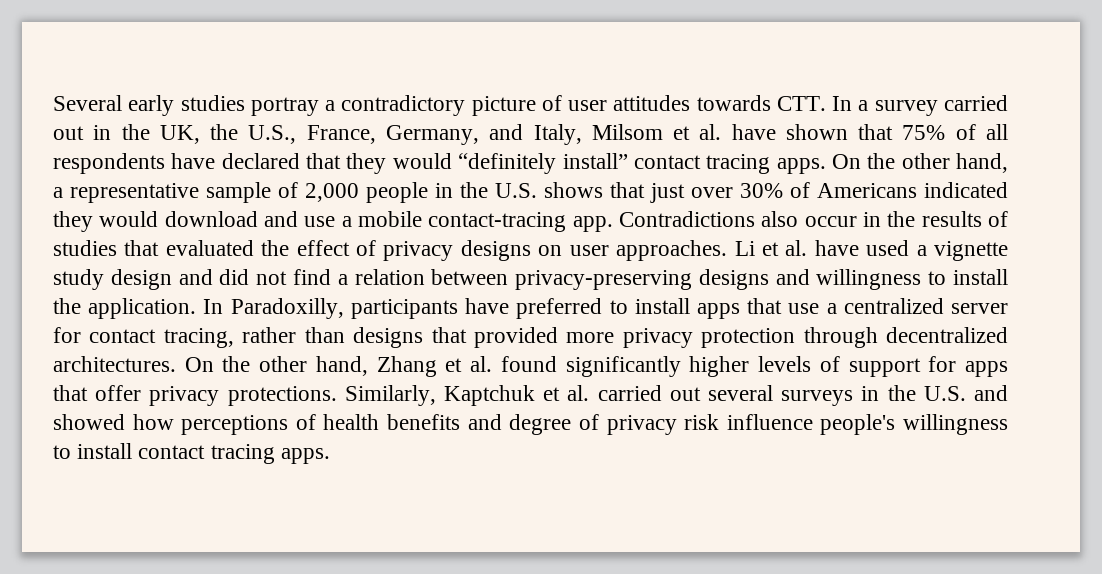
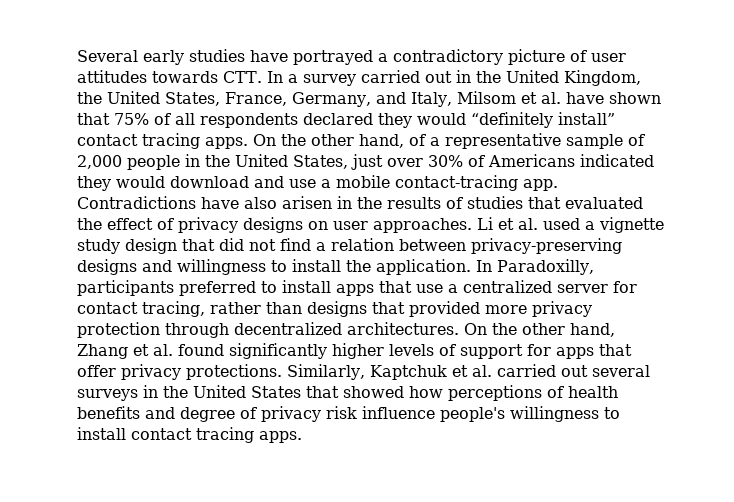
- Several early studies portray a contradictory picture of user attitudes towards CTT. In a survey carried out in the UK, the U.S., France, Germany, and Italy, Milsom et al. have shown that 75% of all respondents have declared that they would “definitely install” contact tracing apps.
+ Several early studies have portrayed a contradictory picture of user attitudes towards CTT. In a survey carried out in the United Kingdom, the United States, France, Germany, and Italy, Milsom et al. have shown that 75% of all respondents declared they would “definitely install” contact tracing apps.
- On the other hand, a representative sample of 2,000 people in the U.S. shows that just over 30% of Americans indicated they would download and use a mobile contact-tracing app.
+ On the other hand, of a representative sample of 2,000 people in the United States, just over 30% of Americans indicated they would download and use a mobile contact-tracing app.
- Contradictions also occur in the results of studies that evaluated the effect of privacy designs on user approaches.
+ Contradictions have also arisen in the results of studies that evaluated the effect of privacy designs on user approaches.
- Li et al. have used a vignette study design and did not find a relation between privacy-preserving designs and willingness to install the application.
+ Li et al. used a vignette study design that did not find a relation between privacy-preserving designs and willingness to install the application.
- In Paradoxilly, participants have preferred to install apps that use a centralized server for contact tracing, rather than designs that provided more privacy protection through decentralized architectures.
+ In Paradoxilly, participants preferred to install apps that use a centralized server for contact tracing, rather than designs that provided more privacy protection through decentralized architectures.
- Similarly, Kaptchuk et al. carried out several surveys in the U.S. and showed how perceptions of health benefits and degree of privacy risk influence people's willingness to install contact tracing apps.
+ Similarly, Kaptchuk et al. carried out several surveys in the United States that showed how perceptions of health benefits and degree of privacy risk influence people's willingness to install contact tracing apps.

